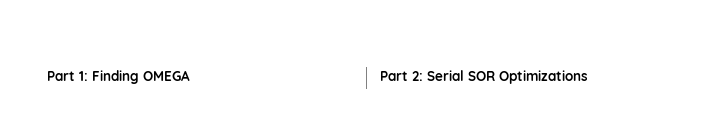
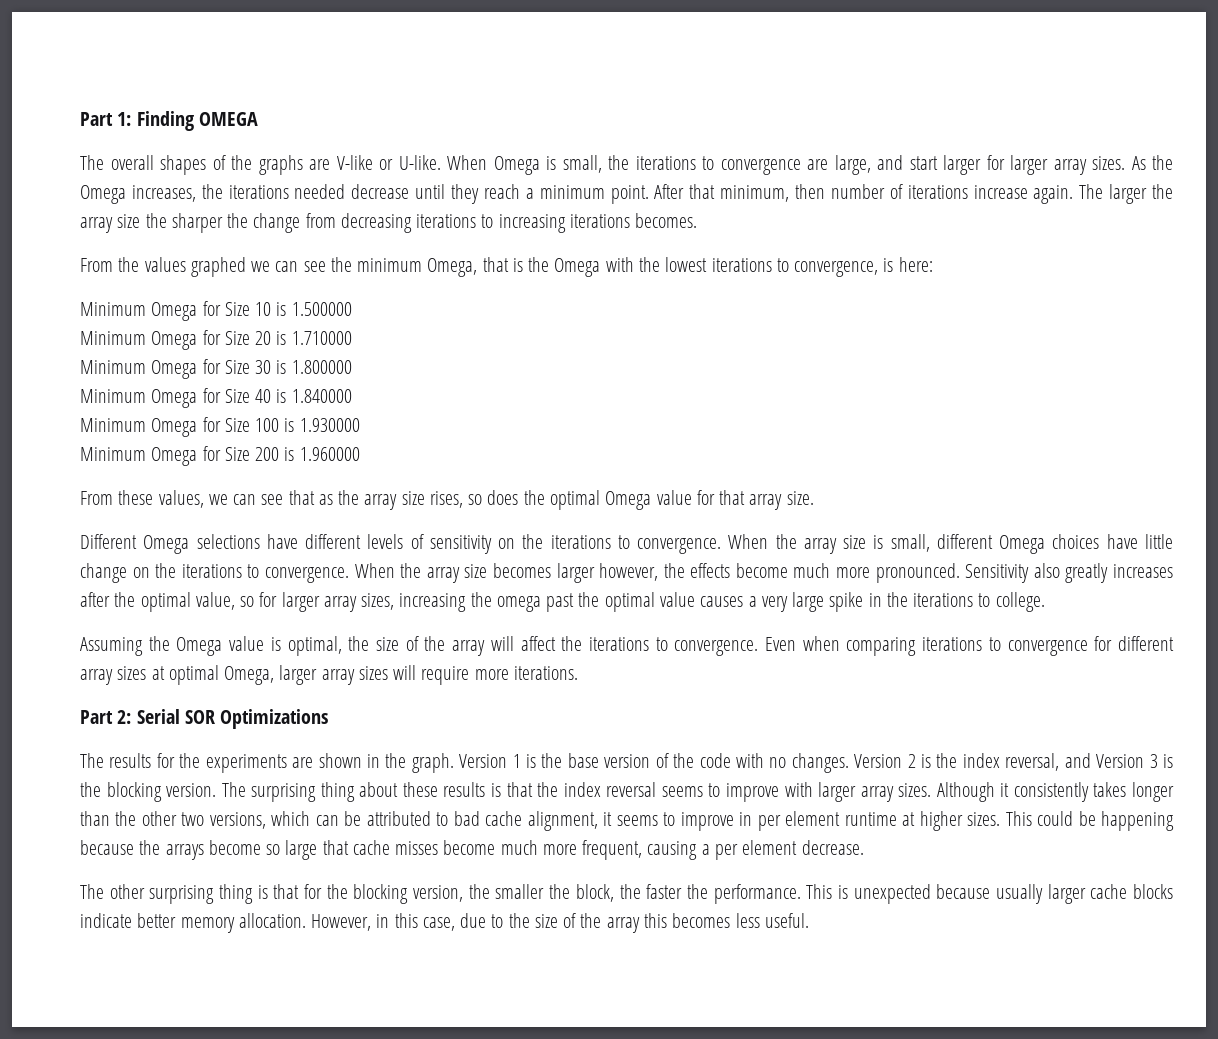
+ The overall shapes of the graphs are V-like or U-like. When Omega is small, the iterations to convergence are large, and start larger for larger array sizes. As the Omega increases, the iterations needed decrease until they reach a minimum point. After that minimum, then number of iterations increase again. The larger the array size the sharper the change from decreasing iterations to increasing iterations becomes.
+ From the values graphed we can see the minimum Omega, that is the Omega with the lowest iterations to convergence, is here:
+ Minimum Omega for Size 10 is 1.500000
+ Minimum Omega for Size 20 is 1.710000
+ Minimum Omega for Size 30 is 1.800000
+ Minimum Omega for Size 40 is 1.840000
+ Minimum Omega for Size 100 is 1.930000
+ Minimum Omega for Size 200 is 1.960000
+ From these values, we can see that as the array size rises, so does the optimal Omega value for that array size.
+ Different Omega selections have different levels of sensitivity on the iterations to convergence. When the array size is small, different Omega choices have little change on the iterations to convergence. When the array size becomes larger however, the effects become much more pronounced. Sensitivity also greatly increases after the optimal value, so for larger array sizes, increasing the omega past the optimal value causes a very large spike in the iterations to college.
+ Assuming the Omega value is optimal, the size of the array will affect the iterations to convergence. Even when comparing iterations to convergence for different array sizes at optimal Omega, larger array sizes will require more iterations.
+ The results for the experiments are shown in the graph. Version 1 is the base version of the code with no changes. Version 2 is the index reversal, and Version 3 is the blocking version. The surprising thing about these results is that the index reversal seems to improve with larger array sizes. Although it consistently takes longer than the other two versions, which can be attributed to bad cache alignment, it seems to improve in per element runtime at higher sizes. This could be happening because the arrays become so large that cache misses become much more frequent, causing a per element decrease.
+ The other surprising thing is that for the blocking version, the smaller the block, the faster the performance. This is unexpected because usually larger cache blocks indicate better memory allocation. However, in this case, due to the size of the array this becomes less useful.

